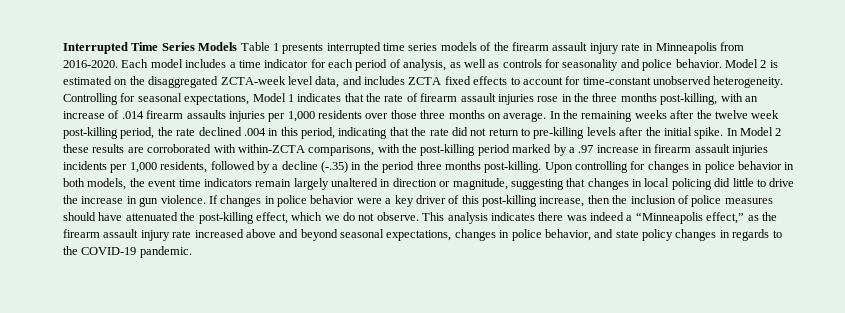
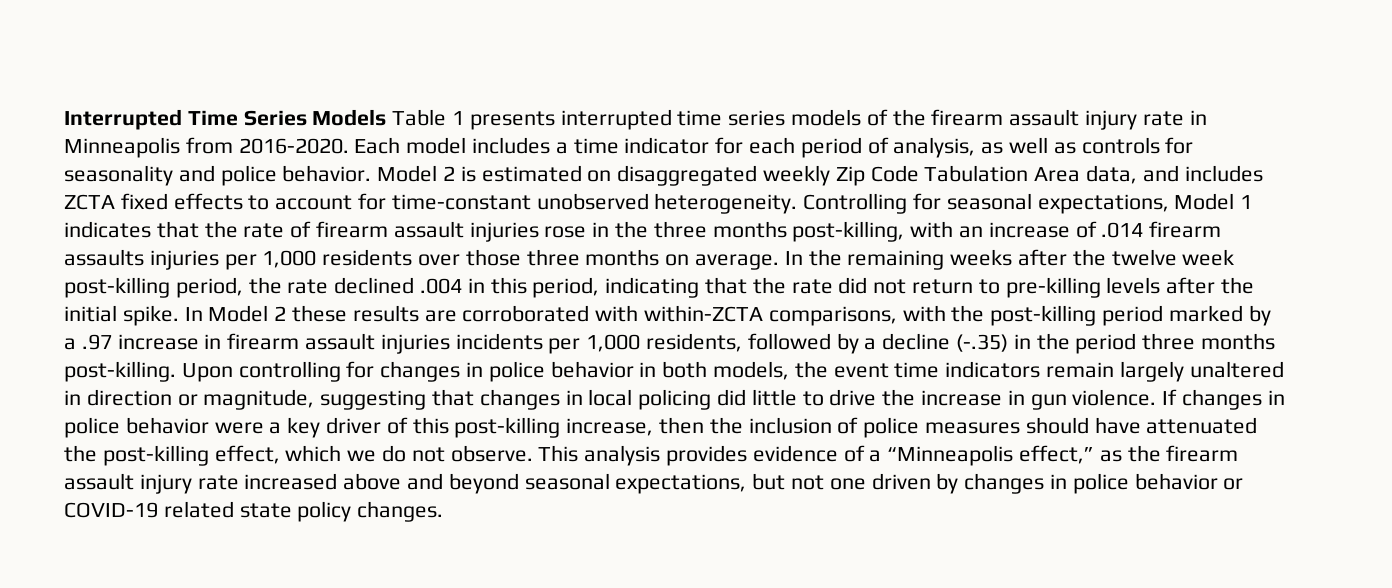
- Model 2 is estimated on the disaggregated ZCTA-week level data, and includes ZCTA fixed effects to account for time-constant unobserved heterogeneity.
+ Model 2 is estimated on disaggregated weekly Zip Code Tabulation Area data, and includes ZCTA fixed effects to account for time-constant unobserved heterogeneity.
- This analysis indicates there was indeed a “Minneapolis effect,” as the firearm assault injury rate increased above and beyond seasonal expectations, changes in police behavior, and state policy changes in regards to the COVID-19 pandemic.
+ This analysis provides evidence of a “Minneapolis effect,” as the firearm assault injury rate increased above and beyond seasonal expectations, but not one driven by changes in police behavior or COVID-19 related state policy changes.

